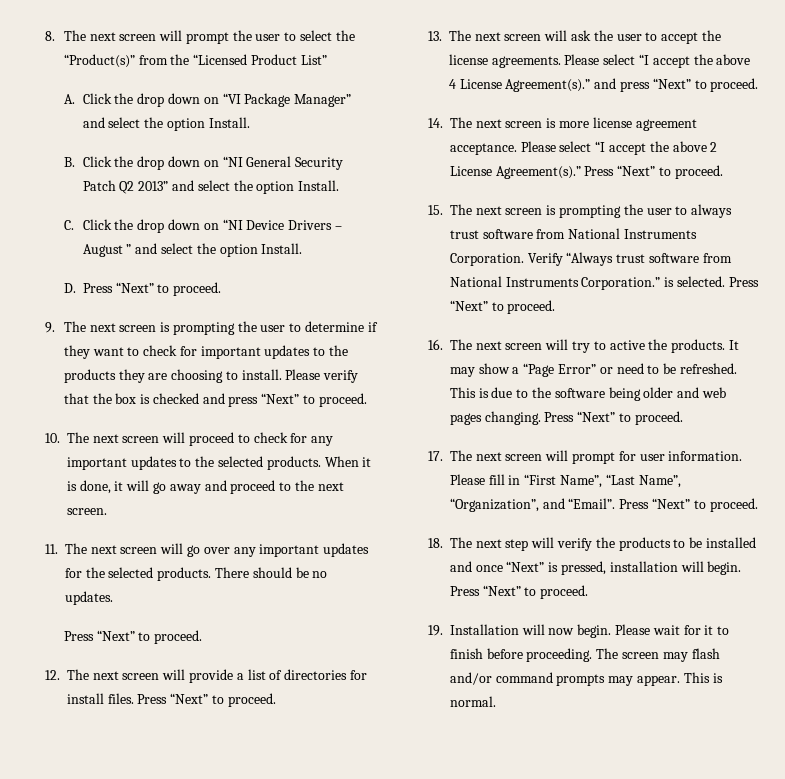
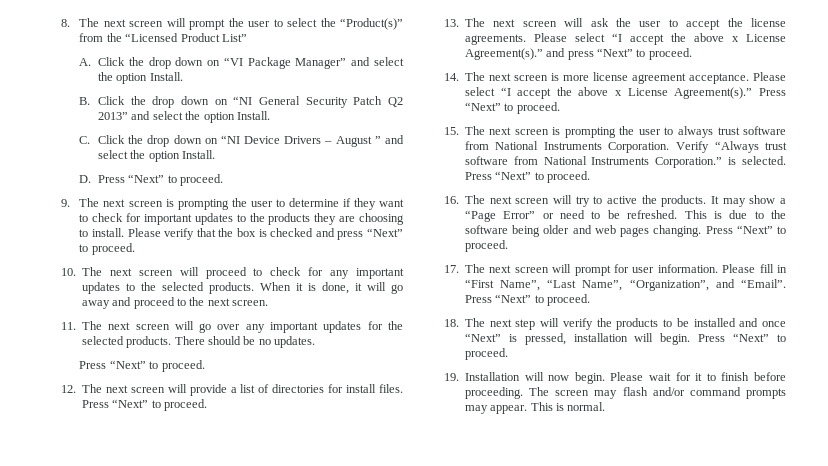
- Please select “I accept the above 4 License Agreement(s).” and press “Next” to proceed.
+ Please select “I accept the above x License Agreement(s).” and press “Next” to proceed.
- 14. The next screen is more license agreement acceptance. Please select “I accept the above 2 License Agreement(s).”
+ 14. The next screen is more license agreement acceptance. Please select “I accept the above x License Agreement(s).”

